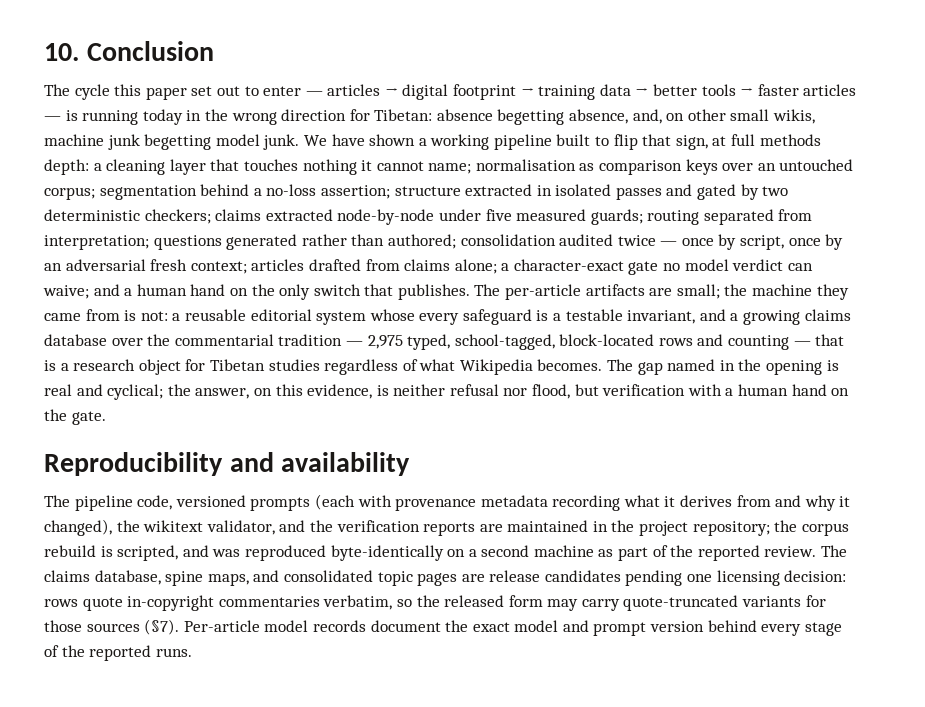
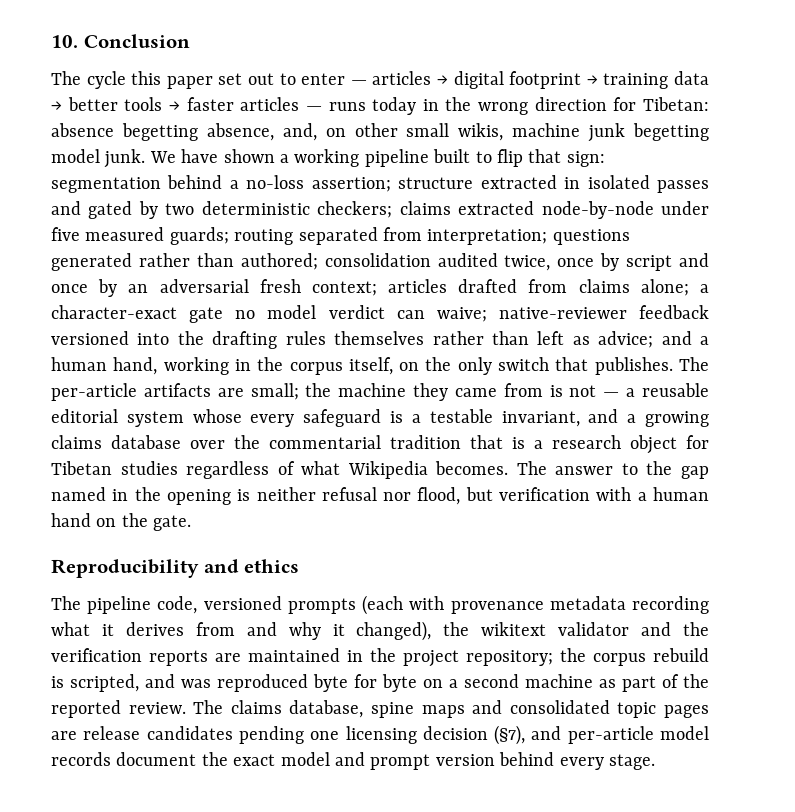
- The cycle this paper set out to enter — articles → digital footprint → training data → better tools → faster articles — is running today in the wrong direction for Tibetan: absence begetting absence, and, on other small wikis, machine junk begetting model junk.
+ The cycle this paper set out to enter — articles → digital footprint → training data → better tools → faster articles — runs today in the wrong direction for Tibetan: absence begetting absence, and, on other small wikis, machine junk begetting model junk.
- We have shown a working pipeline built to flip that sign, at full methods depth: a cleaning layer that touches nothing it cannot name; normalisation as comparison keys over an untouched corpus;
+ We have shown a working pipeline built to flip that sign:
- consolidation audited twice — once by script, once by an adversarial fresh context;
+ consolidation audited twice, once by script and once by an adversarial fresh context;
- and a human hand on the only switch that publishes.
+ native-reviewer feedback versioned into the drafting rules themselves rather than left as advice; and a human hand, working in the corpus itself, on the only switch that publishes.
- The per-article artifacts are small; the machine they came from is not: a reusable editorial system whose every safeguard is a testable invariant, and a growing claims database over the commentarial tradition — 2,975 typed, school-tagged, block-located rows and counting — that is a research object for Tibetan studies regardless of what Wikipedia becomes.
+ The per-article artifacts are small; the machine they came from is not — a reusable editorial system whose every safeguard is a testable invariant, and a growing claims database over the commentarial tradition that is a research object for Tibetan studies regardless of what Wikipedia becomes.
- The gap named in the opening is real and cyclical; the answer, on this evidence, is neither refusal nor flood, but verification with a human hand on the gate.
+ The answer to the gap named in the opening is neither refusal nor flood, but verification with a human hand on the gate.
- Reproducibility and availability
+ Reproducibility and ethics
- The pipeline code, versioned prompts (each with provenance metadata recording what it derives from and why it changed), the wikitext validator, and the verification reports are maintained in the project repository; the corpus rebuild is scripted, and was reproduced byte-identically on a second machine as part of the reported review.
+ The pipeline code, versioned prompts (each with provenance metadata recording what it derives from and why it changed), the wikitext validator and the verification reports are maintained in the project repository; the corpus rebuild is scripted, and was reproduced byte for byte on a second machine as part of the reported review.
- The claims database, spine maps, and consolidated topic pages are release candidates pending one licensing decision: rows quote in-copyright commentaries verbatim, so the released form may carry quote-truncated variants for those sources (§7). Per-article model records document the exact model and prompt version behind every stage of the reported runs.
+ The claims database, spine maps and consolidated topic pages are release candidates pending one licensing decision (§7), and per-article model records document the exact model and prompt version behind every stage.

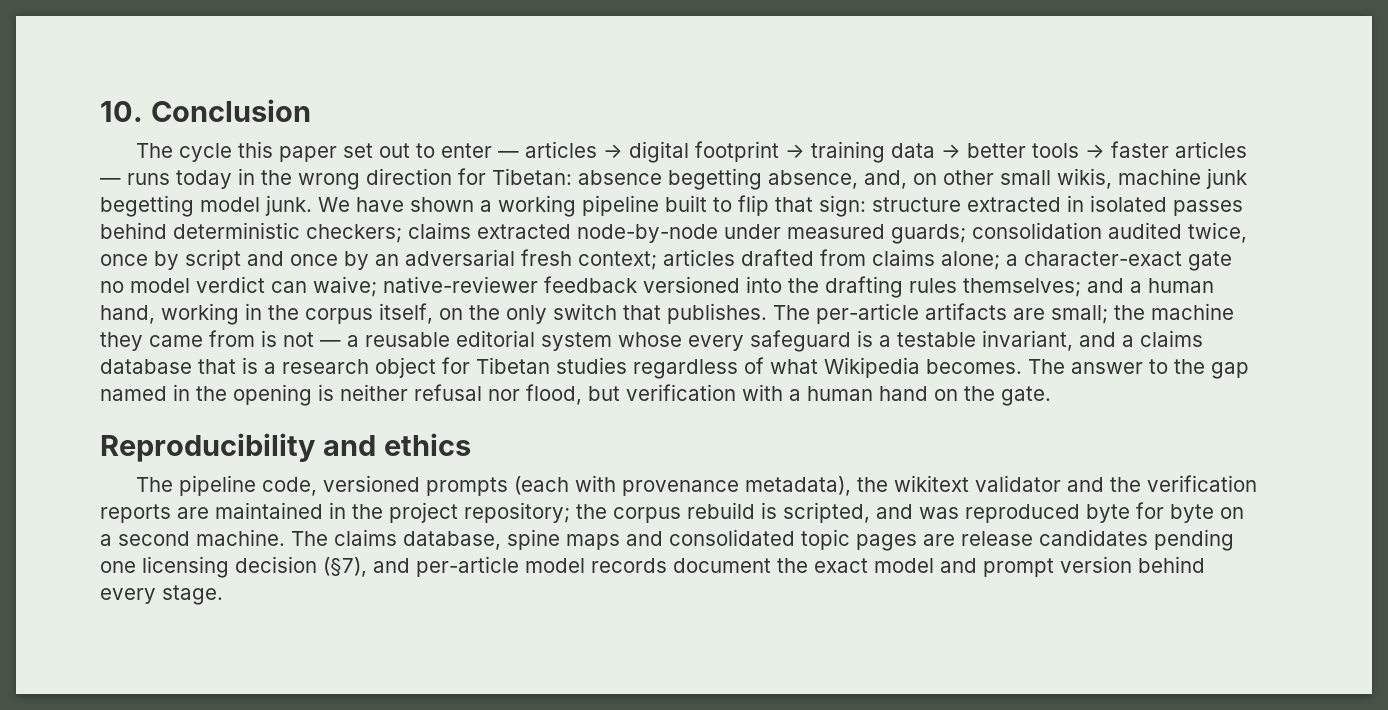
- segmentation behind a no-loss assertion;
- structure extracted in isolated passes and gated by two deterministic checkers;
+ structure extracted in isolated passes behind deterministic checkers;
- claims extracted node-by-node under five measured guards;
+ claims extracted node-by-node under measured guards;
- routing separated from interpretation; questions generated rather than authored;
- native-reviewer feedback versioned into the drafting rules themselves rather than left as advice;
+ native-reviewer feedback versioned into the drafting rules themselves;
- The per-article artifacts are small; the machine they came from is not — a reusable editorial system whose every safeguard is a testable invariant, and a growing claims database over the commentarial tradition that is a research object for Tibetan studies regardless of what Wikipedia becomes.
+ The per-article artifacts are small; the machine they came from is not — a reusable editorial system whose every safeguard is a testable invariant, and a claims database that is a research object for Tibetan studies regardless of what Wikipedia becomes.
- The pipeline code, versioned prompts (each with provenance metadata recording what it derives from and why it changed), the wikitext validator and the verification reports are maintained in the project repository; the corpus rebuild is scripted, and was reproduced byte for byte on a second machine as part of the reported review.
+ The pipeline code, versioned prompts (each with provenance metadata), the wikitext validator and the verification reports are maintained in the project repository; the corpus rebuild is scripted, and was reproduced byte for byte on a second machine.

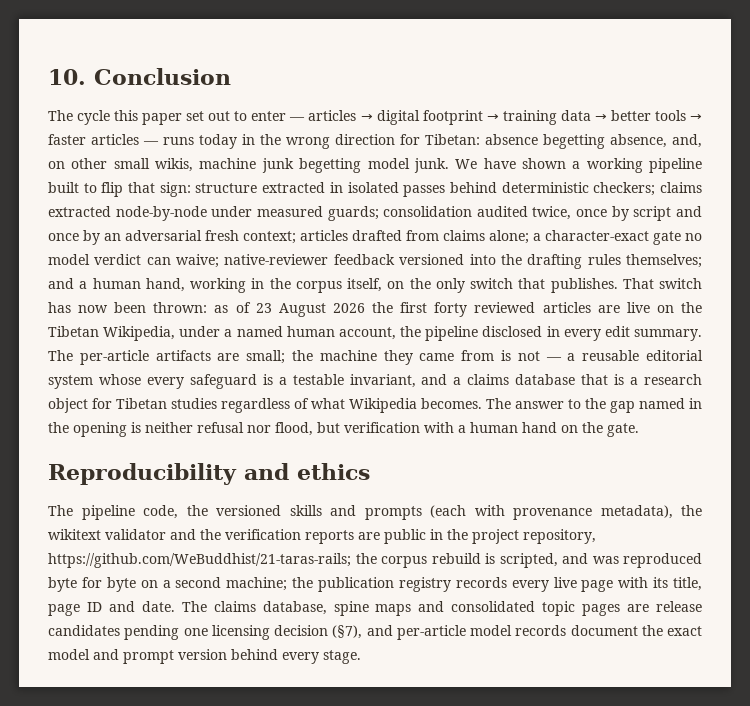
+ That switch has now been thrown: as of 23 August 2026 the first forty reviewed articles are live on the Tibetan Wikipedia, under a named human account, the pipeline disclosed in every edit summary.
- The pipeline code, versioned prompts (each with provenance metadata), the wikitext validator and the verification reports are maintained in the project repository; the corpus rebuild is scripted, and was reproduced byte for byte on a second machine.
+ The pipeline code, the versioned skills and prompts (each with provenance metadata), the wikitext validator and the verification reports are public in the project repository, https://github.com/WeBuddhist/21-taras-rails; the corpus rebuild is scripted, and was reproduced byte for byte on a second machine; the publication registry records every live page with its title, page ID and date.

